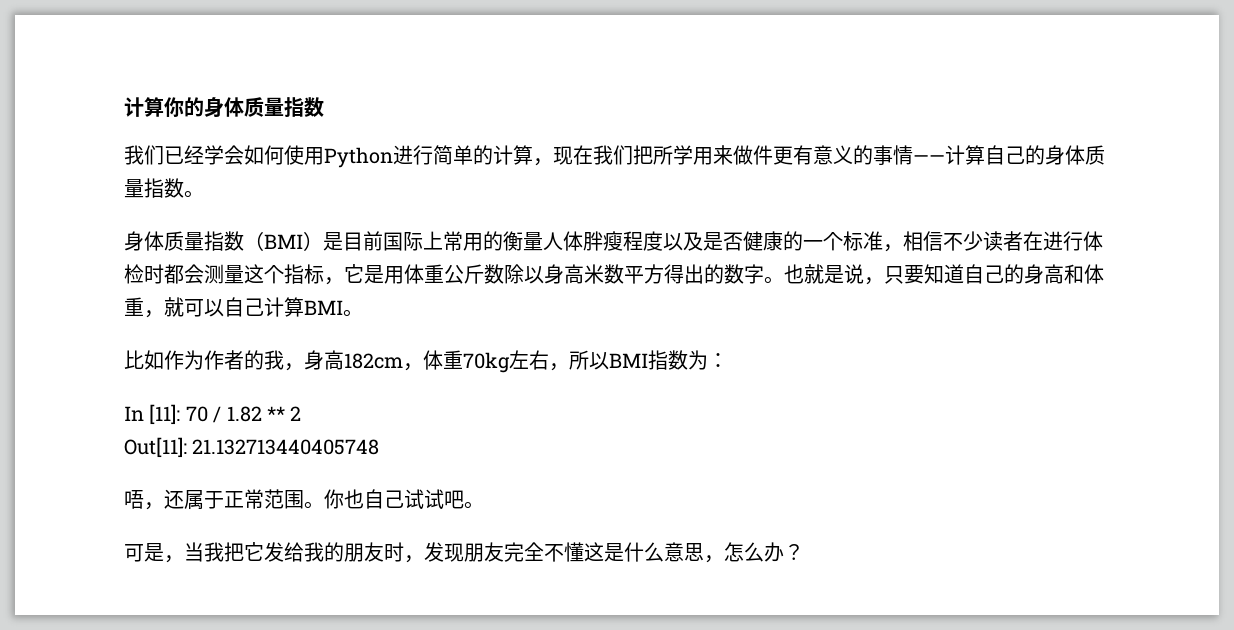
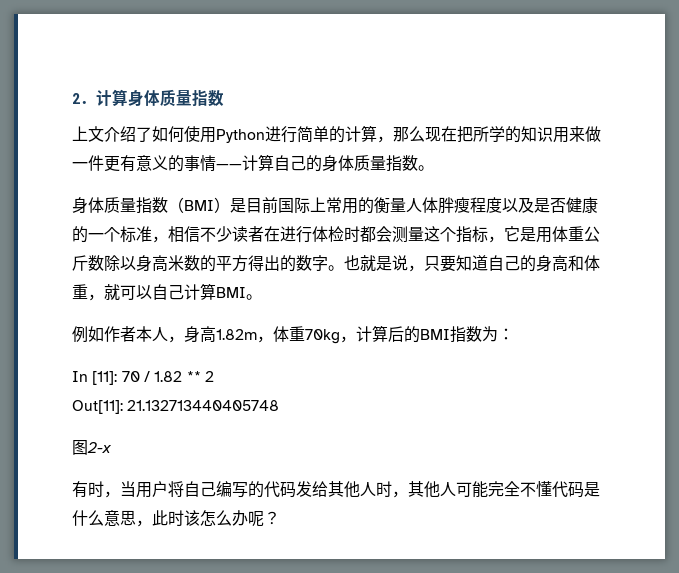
- 计算你的身体质量指数
+ 2．计算身体质量指数
- 我们已经学会如何使用Python进行简单的计算，现在我们把所学用来做件更有意义的事情——计算自己的身体质量指数。
+ 上文介绍了如何使用Python进行简单的计算，那么现在把所学的知识用来做一件更有意义的事情——计算自己的身体质量指数。
- 身体质量指数（BMI）是目前国际上常用的衡量人体胖瘦程度以及是否健康的一个标准，相信不少读者在进行体检时都会测量这个指标，它是用体重公斤数除以身高米数平方得出的数字。
+ 身体质量指数（BMI）是目前国际上常用的衡量人体胖瘦程度以及是否健康的一个标准，相信不少读者在进行体检时都会测量这个指标，它是用体重公斤数除以身高米数的平方得出的数字。
- 比如作为作者的我，身高182cm，体重70kg左右，所以BMI指数为：
+ 例如作者本人，身高1.82m，体重70kg，计算后的BMI指数为：
- 唔，还属于正常范围。你也自己试试吧。
- 可是，当我把它发给我的朋友时，发现朋友完全不懂这是什么意思，怎么办？
+ 图2-x
+ 有时，当用户将自己编写的代码发给其他人时，其他人可能完全不懂代码是什么意思，此时该怎么办呢？

